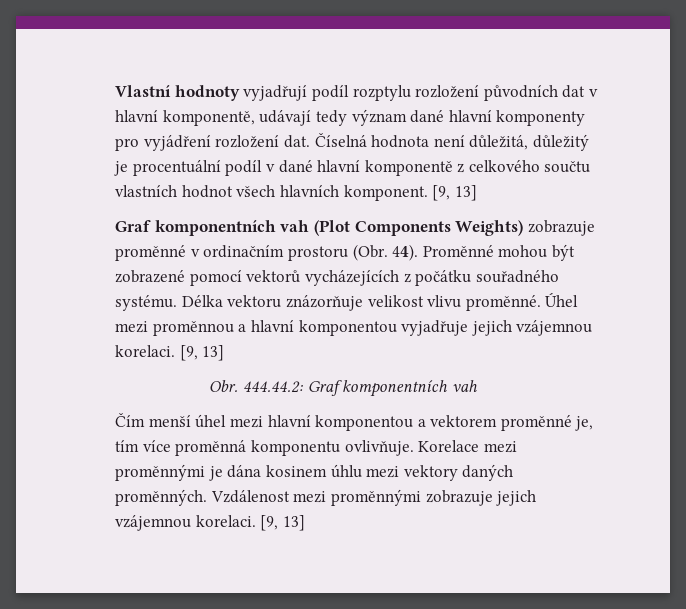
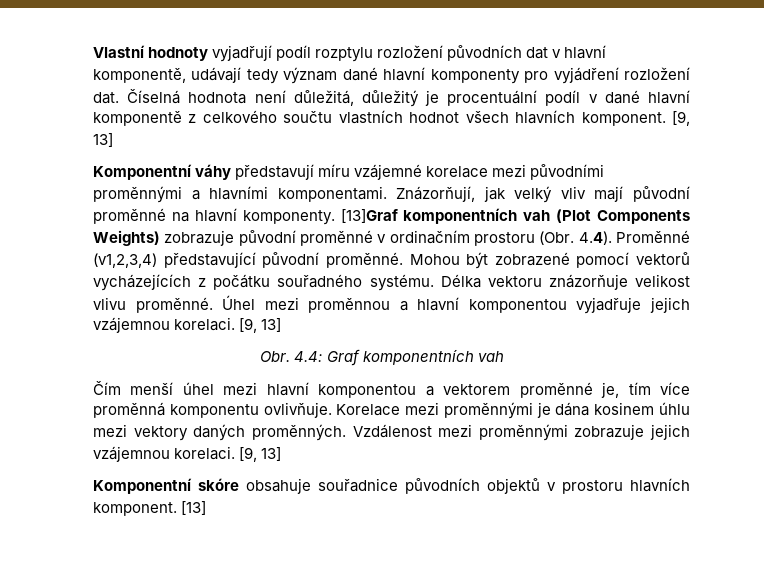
- Graf komponentních vah (Plot Components Weights) zobrazuje proměnné v ordinačním prostoru (Obr. 44). Proměnné mohou být zobrazené pomocí vektorů vycházejících z počátku souřadného systému.
+ Komponentní váhy představují míru vzájemné korelace mezi původními proměnnými a hlavními komponentami. Znázorňují, jak velký vliv mají původní proměnné na hlavní komponenty. [13]Graf komponentních vah (Plot Components Weights) zobrazuje původní proměnné v ordinačním prostoru (Obr. 4.4). Proměnné (v1,2,3,4) představující původní proměnné. Mohou být zobrazené pomocí vektorů vycházejících z počátku souřadného systému.
- Obr. 444.44.2: Graf komponentních vah
+ Obr. 4.4: Graf komponentních vah
+ Komponentní skóre obsahuje souřadnice původních objektů v prostoru hlavních komponent. [13]

